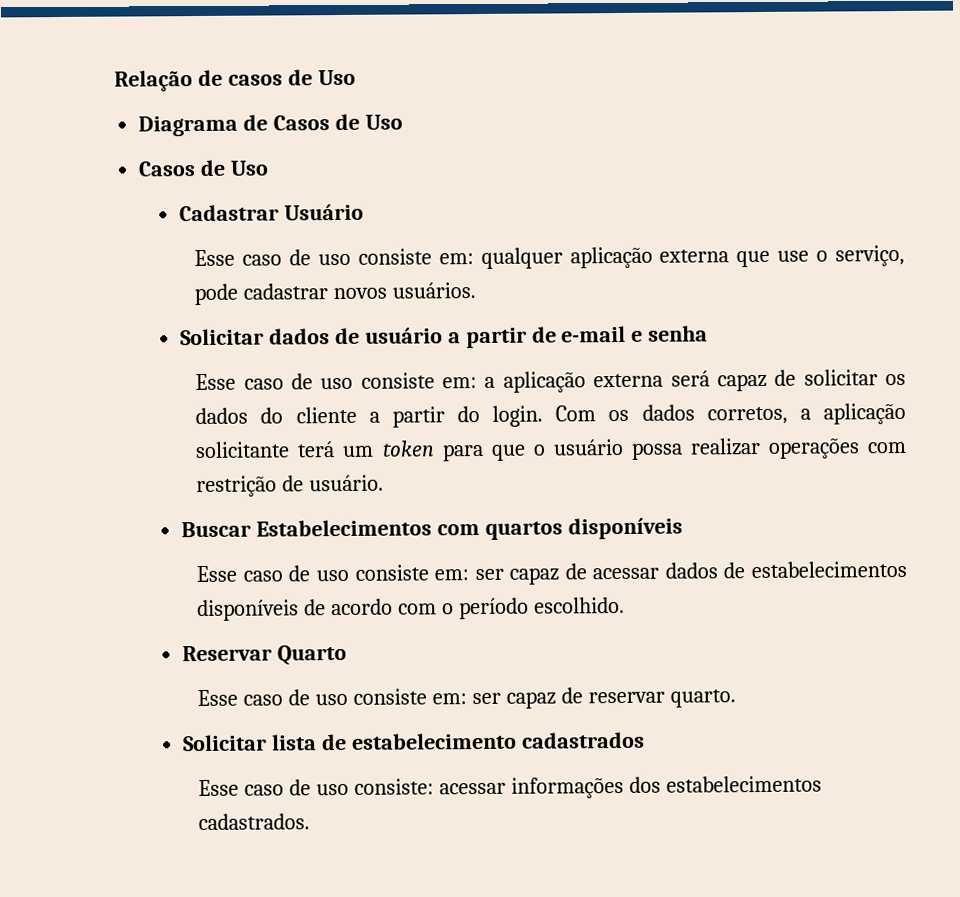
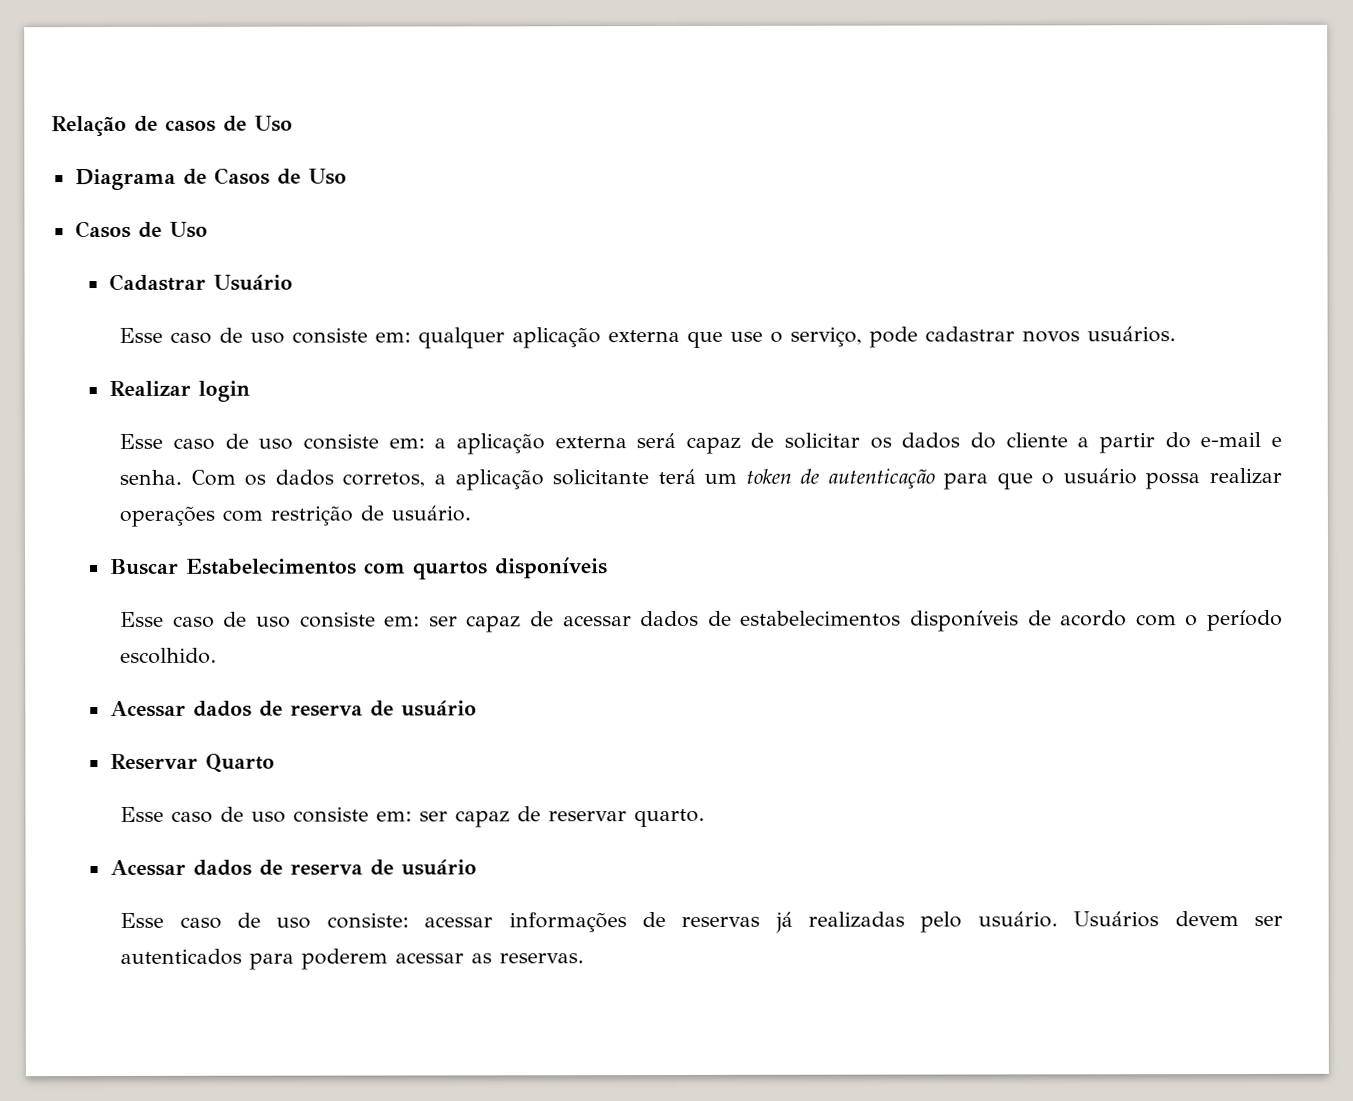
- Solicitar dados de usuário a partir de e-mail e senha
+ Realizar login
- Esse caso de uso consiste em: a aplicação externa será capaz de solicitar os dados do cliente a partir do login.
+ Esse caso de uso consiste em: a aplicação externa será capaz de solicitar os dados do cliente a partir do e-mail e senha.
- Com os dados corretos, a aplicação solicitante terá um token para que o usuário possa realizar operações com restrição de usuário.
+ Com os dados corretos, a aplicação solicitante terá um token de autenticação para que o usuário possa realizar operações com restrição de usuário.
  Esse caso de uso consiste em: ser capaz de acessar dados de estabelecimentos disponíveis de acordo com o período escolhido.
+ Acessar dados de reserva de usuário
  Esse caso de uso consiste em: ser capaz de reservar quarto.
- Solicitar lista de estabelecimento cadastrados
+ Acessar dados de reserva de usuário
- Esse caso de uso consiste: acessar informações dos estabelecimentos cadastrados.
+ Esse caso de uso consiste: acessar informações de reservas já realizadas pelo usuário. Usuários devem ser autenticados para poderem acessar as reservas.

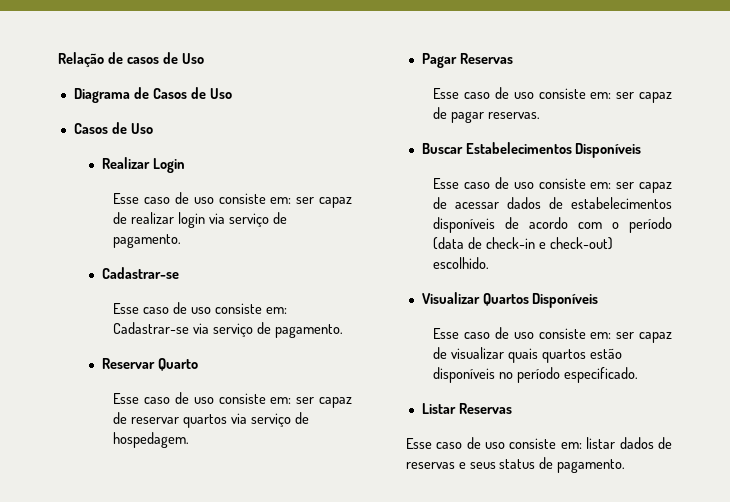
- Cadastrar Usuário
- Esse caso de uso consiste em: qualquer aplicação externa que use o serviço, pode cadastrar novos usuários.
- Realizar login
- Esse caso de uso consiste em: a aplicação externa será capaz de solicitar os dados do cliente a partir do e-mail e senha. Com os dados corretos, a aplicação solicitante terá um token de autenticação para que o usuário possa realizar operações com restrição de usuário.
+ Realizar Login
+ Esse caso de uso consiste em: ser capaz de realizar login via serviço de pagamento.
+ Cadastrar-se
+ Esse caso de uso consiste em: Cadastrar-se via serviço de pagamento.
+ Reservar Quarto
+ Esse caso de uso consiste em: ser capaz de reservar quartos via serviço de hospedagem.
+ Pagar Reservas
+ Esse caso de uso consiste em: ser capaz de pagar reservas.
- Buscar Estabelecimentos com quartos disponíveis
+ Buscar Estabelecimentos Disponíveis
- Esse caso de uso consiste em: ser capaz de acessar dados de estabelecimentos disponíveis de acordo com o período escolhido.
- Acessar dados de reserva de usuário
- Reservar Quarto
- Esse caso de uso consiste em: ser capaz de reservar quarto.
- Acessar dados de reserva de usuário
- Esse caso de uso consiste: acessar informações de reservas já realizadas pelo usuário. Usuários devem ser autenticados para poderem acessar as reservas.
+ Esse caso de uso consiste em: ser capaz de acessar dados de estabelecimentos disponíveis de acordo com o período (data de check-in e check-out) escolhido.
+ Visualizar Quartos Disponíveis
+ Esse caso de uso consiste em: ser capaz de visualizar quais quartos estão disponíveis no período especificado.
+ Listar Reservas
+ Esse caso de uso consiste em: listar dados de reservas e seus status de pagamento.

